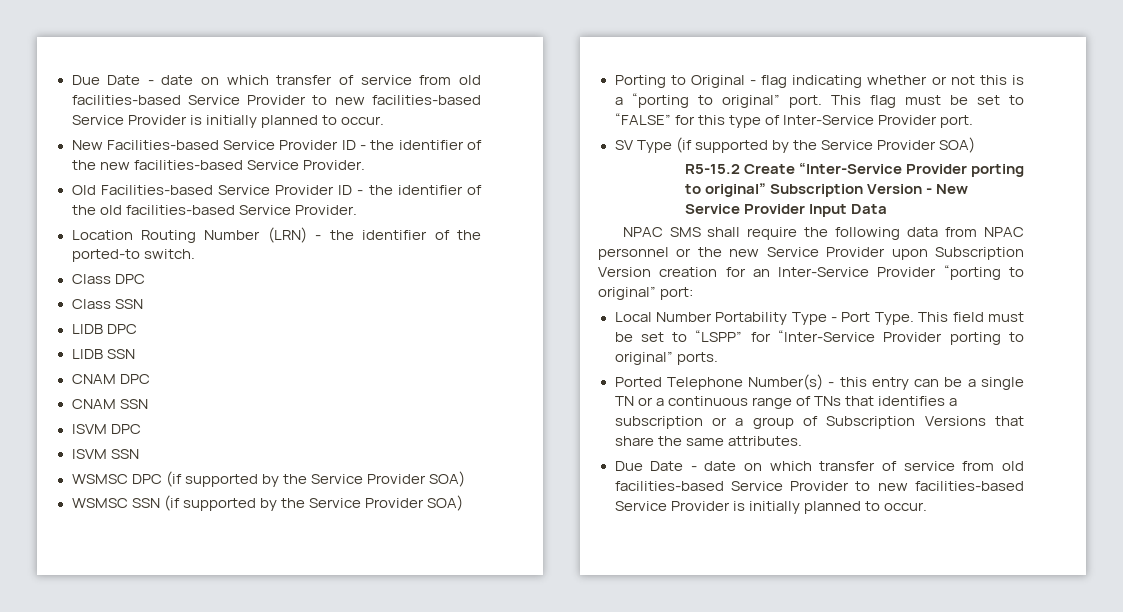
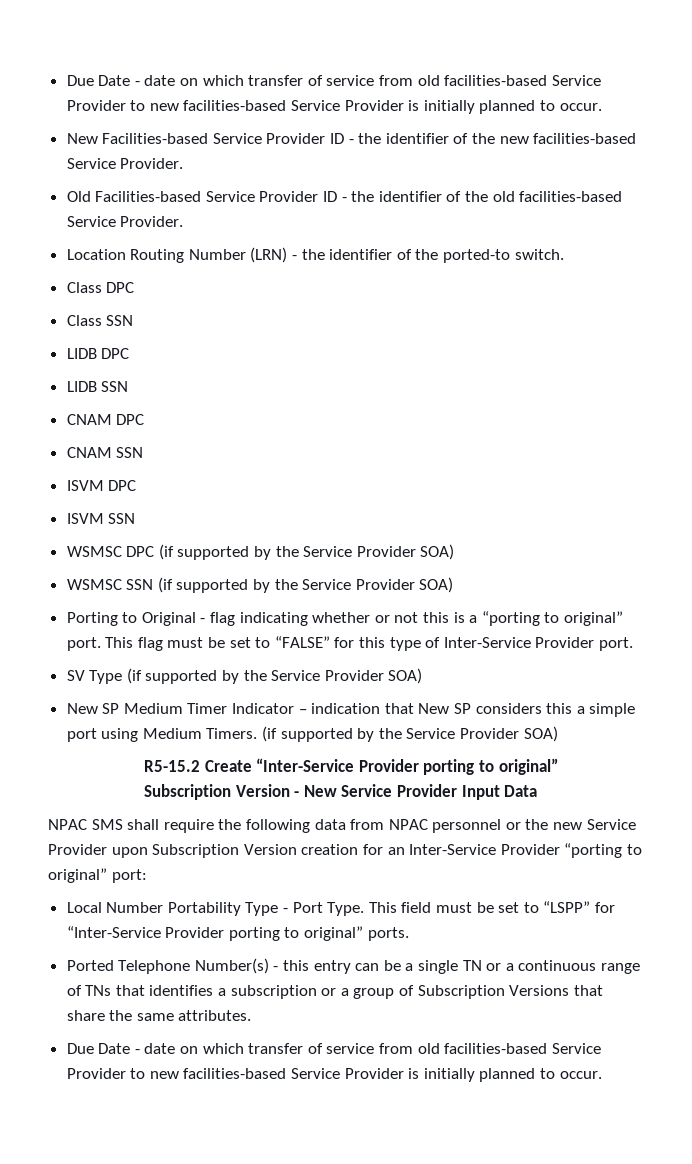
+ New SP Medium Timer Indicator – indication that New SP considers this a simple port using Medium Timers. (if supported by the Service Provider SOA)

